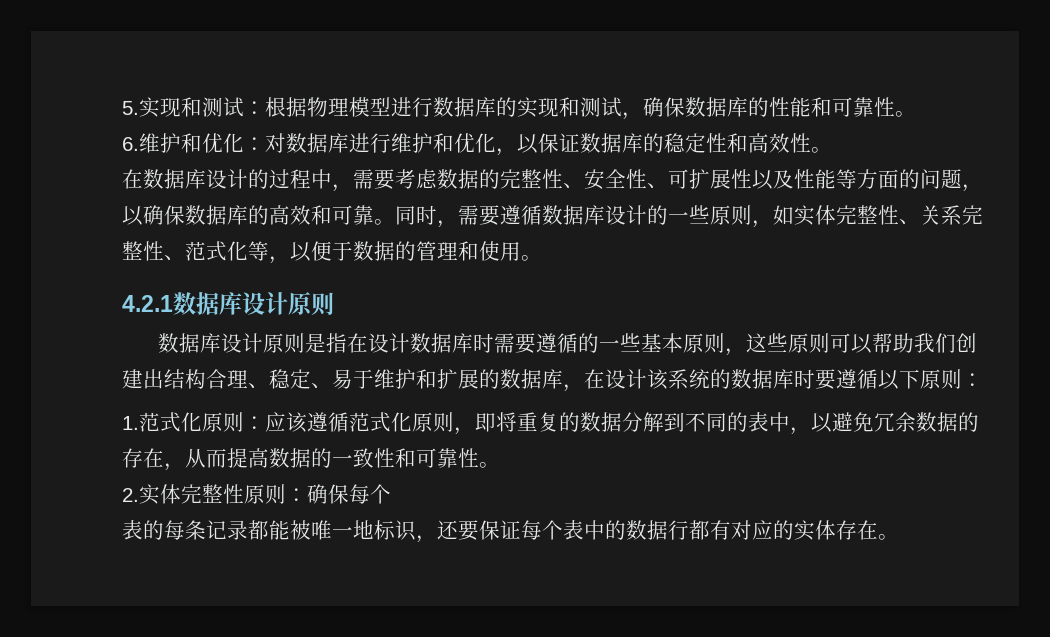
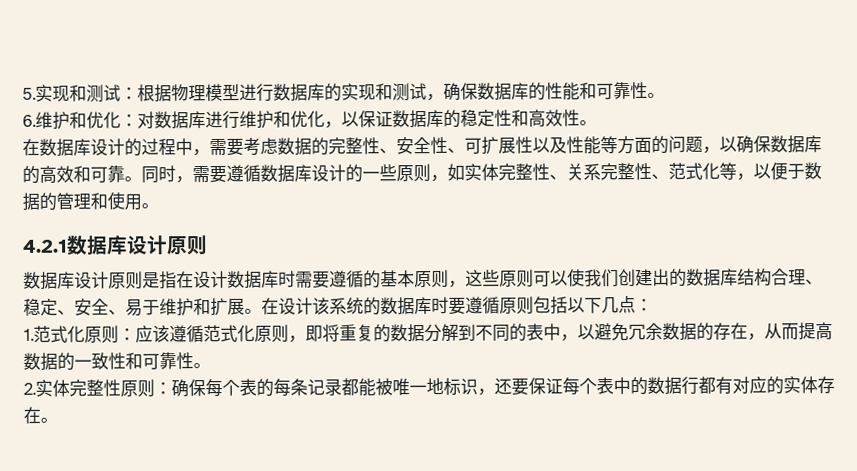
- 数据库设计原则是指在设计数据库时需要遵循的一些基本原则，这些原则可以帮助我们创建出结构合理、稳定、易于维护和扩展的数据库，在设计该系统的数据库时要遵循以下原则：
+ 数据库设计原则是指在设计数据库时需要遵循的基本原则，这些原则可以使我们创建出的数据库结构合理、稳定、安全、易于维护和扩展。在设计该系统的数据库时要遵循原则包括以下几点：
- 2.实体完整性原则：确保每个
- 表的每条记录都能被唯一地标识，还要保证每个表中的数据行都有对应的实体存在。
+ 2.实体完整性原则：确保每个表的每条记录都能被唯一地标识，还要保证每个表中的数据行都有对应的实体存在。

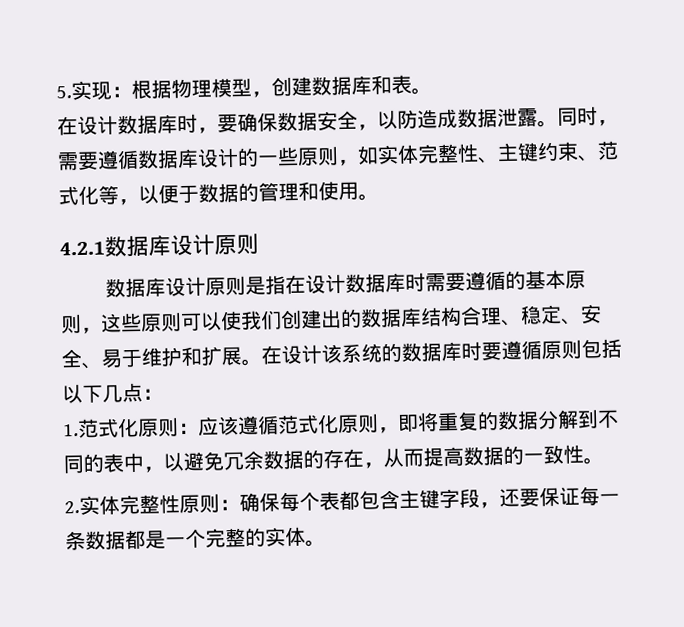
- 5.实现和测试：根据物理模型进行数据库的实现和测试，确保数据库的性能和可靠性。
- 6.维护和优化：对数据库进行维护和优化，以保证数据库的稳定性和高效性。
- 在数据库设计的过程中，需要考虑数据的完整性、安全性、可扩展性以及性能等方面的问题，以确保数据库的高效和可靠。
+ 5.实现：根据物理模型，创建数据库和表。
+ 在设计数据库时，要确保数据安全，以防造成数据泄露。
- 同时，需要遵循数据库设计的一些原则，如实体完整性、关系完整性、范式化等，以便于数据的管理和使用。
+ 同时，需要遵循数据库设计的一些原则，如实体完整性、主键约束、范式化等，以便于数据的管理和使用。
- 1.范式化原则：应该遵循范式化原则，即将重复的数据分解到不同的表中，以避免冗余数据的存在，从而提高数据的一致性和可靠性。
+ 1.范式化原则：应该遵循范式化原则，即将重复的数据分解到不同的表中，以避免冗余数据的存在，从而提高数据的一致性。
- 2.实体完整性原则：确保每个表的每条记录都能被唯一地标识，还要保证每个表中的数据行都有对应的实体存在。
+ 2.实体完整性原则：确保每个表都包含主键字段，还要保证每一条数据都是一个完整的实体。

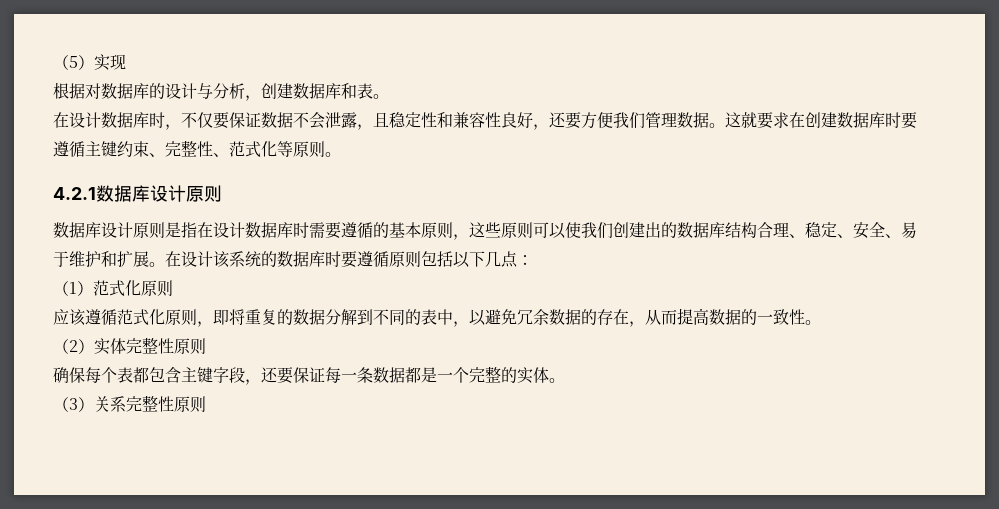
- 5.实现：根据物理模型，创建数据库和表。
+ （5）实现
+ 根据对数据库的设计与分析，创建数据库和表。
- 在设计数据库时，要确保数据安全，以防造成数据泄露。同时，需要遵循数据库设计的一些原则，如实体完整性、主键约束、范式化等，以便于数据的管理和使用。
+ 在设计数据库时，不仅要保证数据不会泄露，且稳定性和兼容性良好，还要方便我们管理数据。这就要求在创建数据库时要遵循主键约束、完整性、范式化等原则。
- 1.范式化原则：应该遵循范式化原则，即将重复的数据分解到不同的表中，以避免冗余数据的存在，从而提高数据的一致性。
+ （1）范式化原则
+ 应该遵循范式化原则，即将重复的数据分解到不同的表中，以避免冗余数据的存在，从而提高数据的一致性。
- 2.实体完整性原则：确保每个表都包含主键字段，还要保证每一条数据都是一个完整的实体。
+ （2）实体完整性原则
+ 确保每个表都包含主键字段，还要保证每一条数据都是一个完整的实体。
+ （3）关系完整性原则

